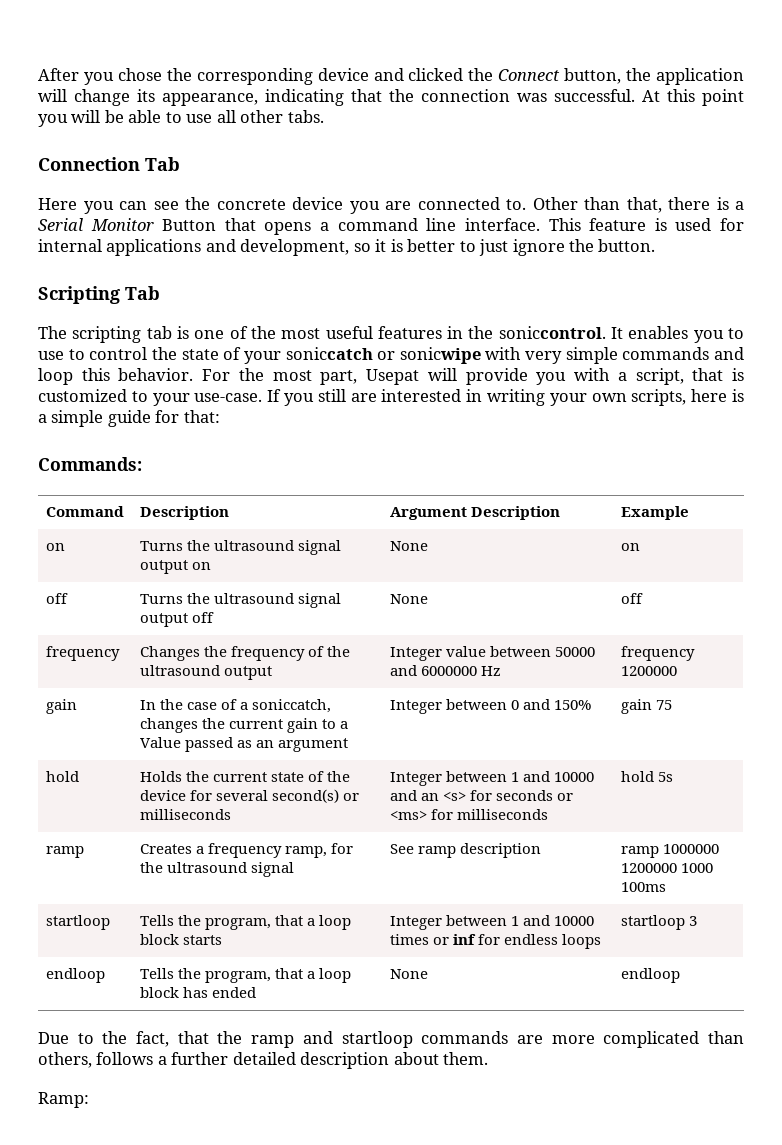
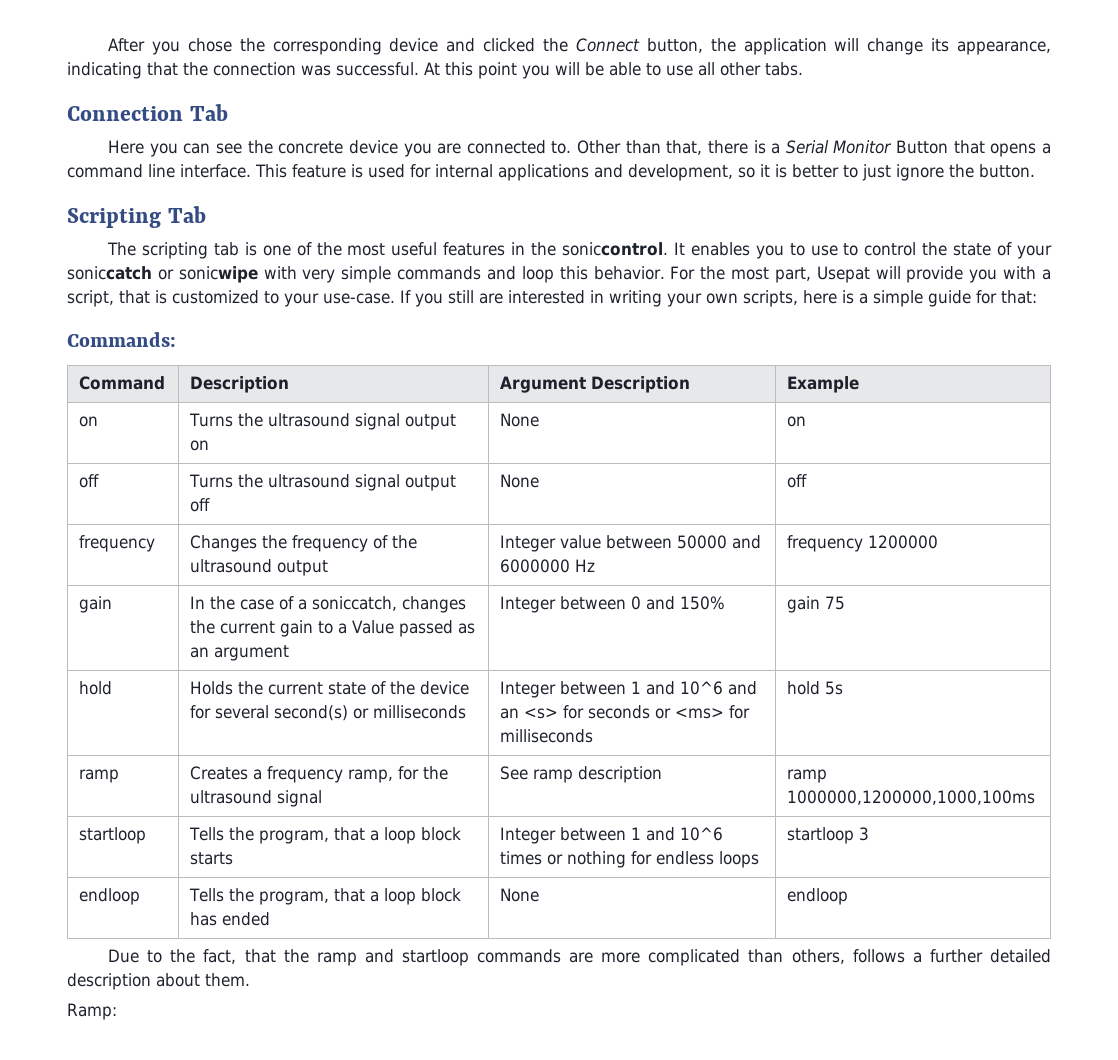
- hold | Holds the current state of the device for several second(s) or milliseconds | Integer between 1 and 10000 and an <s> for seconds or <ms> for milliseconds | hold 5s
+ hold | Holds the current state of the device for several second(s) or milliseconds | Integer between 1 and 10^6 and an <s> for seconds or <ms> for milliseconds | hold 5s
- ramp | Creates a frequency ramp, for the ultrasound signal | See ramp description | ramp 1000000 1200000 1000 100ms
+ ramp | Creates a frequency ramp, for the ultrasound signal | See ramp description | ramp 1000000,1200000,1000,100ms
- startloop | Tells the program, that a loop block starts | Integer between 1 and 10000 times or inf for endless loops | startloop 3
+ startloop | Tells the program, that a loop block starts | Integer between 1 and 10^6 times or nothing for endless loops | startloop 3

